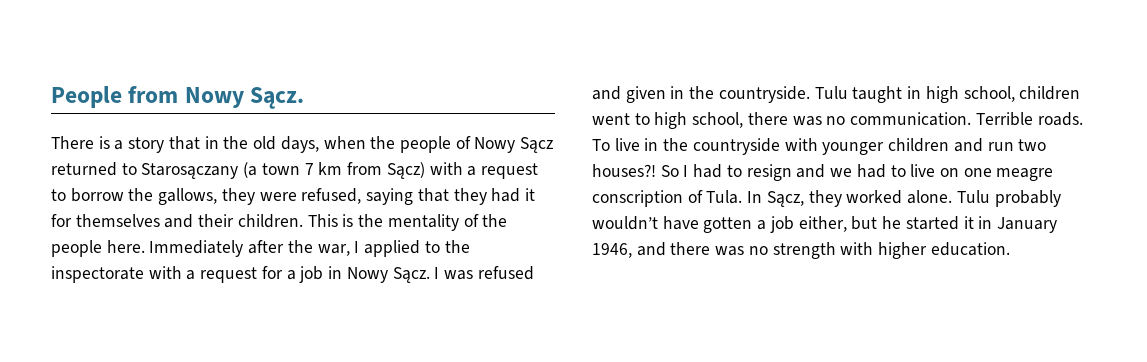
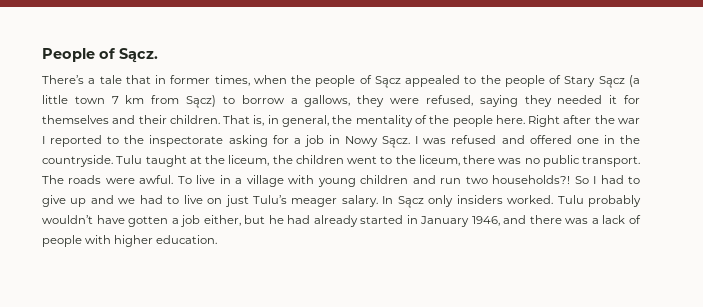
- People from Nowy Sącz.
+ People of Sącz.
- There is a story that in the old days, when the people of Nowy Sącz returned to Starosączany (a town 7 km from Sącz) with a request to borrow the gallows, they were refused, saying that they had it for themselves and their children.
+ There’s a tale that in former times, when the people of Sącz appealed to the people of Stary Sącz (a little town 7 km from Sącz) to borrow a gallows, they were refused, saying they needed it for themselves and their children.
- This is the mentality of the people here.
+ That is, in general, the mentality of the people here.
- Immediately after the war, I applied to the inspectorate with a request for a job in Nowy Sącz.
+ Right after the war I reported to the inspectorate asking for a job in Nowy Sącz.
- I was refused and given in the countryside.
+ I was refused and offered one in the countryside.
- Tulu taught in high school, children went to high school, there was no communication. Terrible roads. To live in the countryside with younger children and run two houses?!
+ Tulu taught at the liceum, the children went to the liceum, there was no public transport. The roads were awful. To live in a village with young children and run two households?!
- So I had to resign and we had to live on one meagre conscription of Tula. In Sącz, they worked alone.
+ So I had to give up and we had to live on just Tulu’s meager salary. In Sącz only insiders worked.
- Tulu probably wouldn’t have gotten a job either, but he started it in January 1946, and there was no strength with higher education.
+ Tulu probably wouldn’t have gotten a job either, but he had already started in January 1946, and there was a lack of people with higher education.

